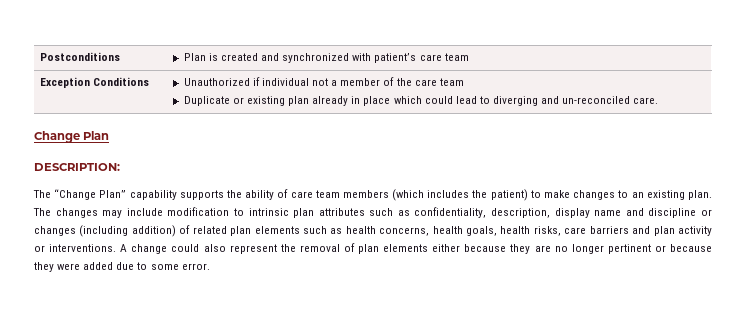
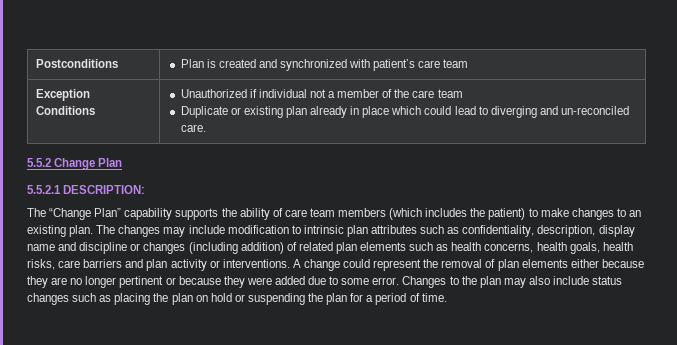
- Change Plan
+ 5.5.2 Change Plan
- DESCRIPTION:
+ 5.5.2.1 DESCRIPTION:
- A change could also represent the removal of plan elements either because they are no longer pertinent or because they were added due to some error.
+ A change could represent the removal of plan elements either because they are no longer pertinent or because they were added due to some error.
+ Changes to the plan may also include status changes such as placing the plan on hold or suspending the plan for a period of time.

